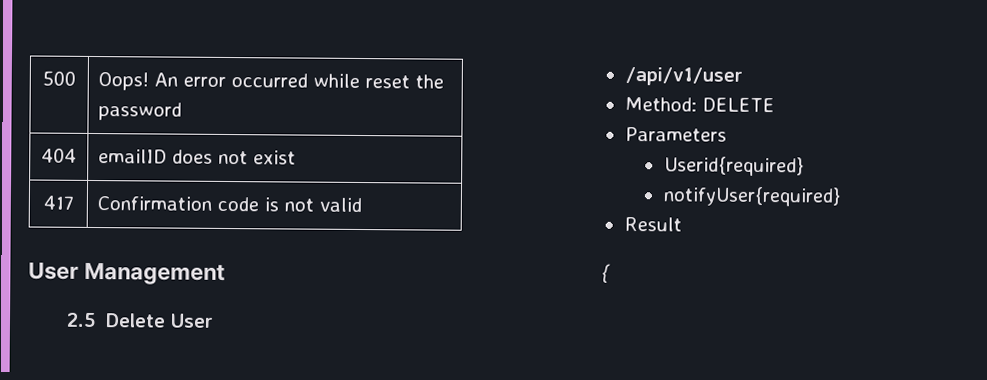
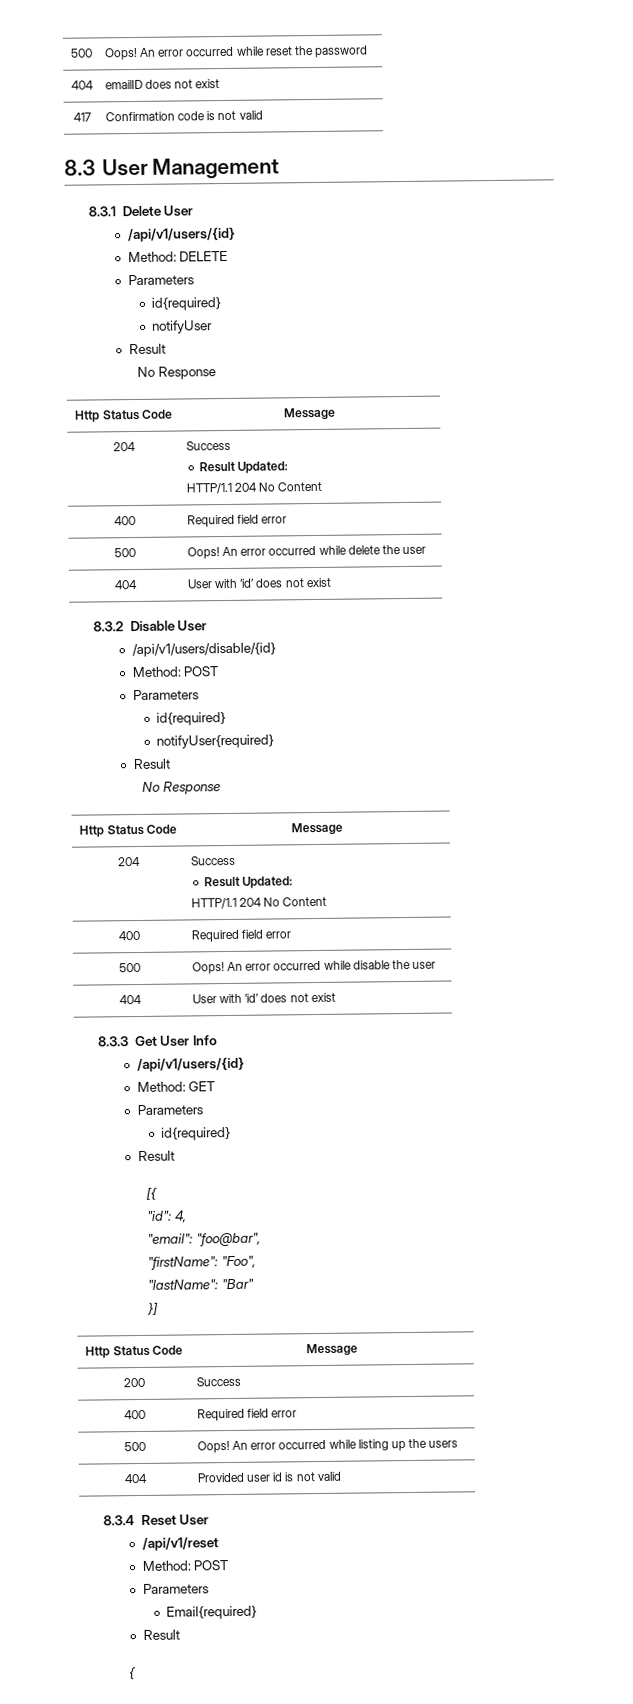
- User Management
+ 8.3 User Management
- 2.5 Delete User
- /api/v1/user
+ 8.3.1 Delete User
+ /api/v1/users/{id}
  Method: DELETE
  Parameters
- Userid{required}
+ id{required}
+ notifyUser
+ Result
+ No Response
+ Http Status Code | Message
+ 204 | Success
+ Result Updated:
+ HTTP/1.1 204 No Content
+ 400 | Required field error
+ 500 | Oops! An error occurred while delete the user
+ 404 | User with ‘id’ does not exist
+ 8.3.2 Disable User
+ /api/v1/users/disable/{id}
+ Method: POST
+ Parameters
+ id{required}
  notifyUser{required}
+ Result
+ No Response
+ Http Status Code | Message
+ 204 | Success
+ Result Updated:
+ HTTP/1.1 204 No Content
+ 400 | Required field error
+ 500 | Oops! An error occurred while disable the user
+ 404 | User with ‘id’ does not exist
+ 8.3.3 Get User Info
+ /api/v1/users/{id}
+ Method: GET
+ Parameters
+ id{required}
+ Result
+ [{
+ "id": 4,
+ "email": "foo@bar",
+ "firstName": "Foo",
+ "lastName": "Bar"
+ }]
+ Http Status Code | Message
+ 200 | Success
+ 400 | Required field error
+ 500 | Oops! An error occurred while listing up the users
+ 404 | Provided user id is not valid
+ 8.3.4 Reset User
+ /api/v1/reset
+ Method: POST
+ Parameters
+ Email{required}

